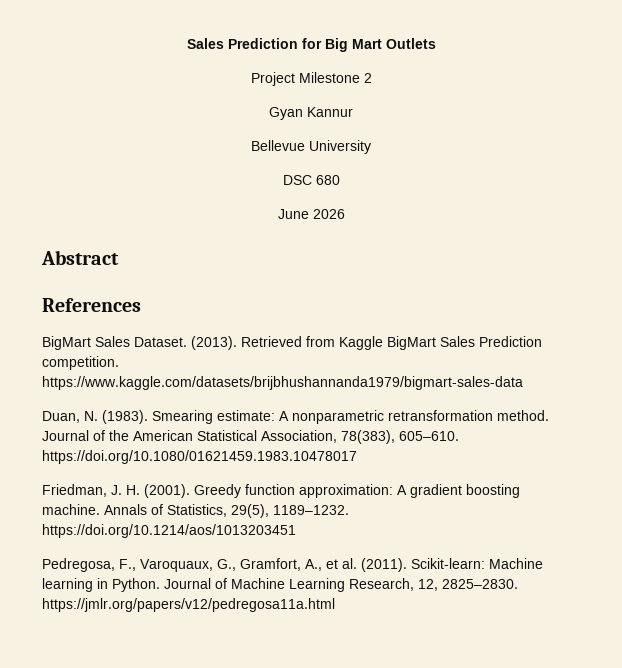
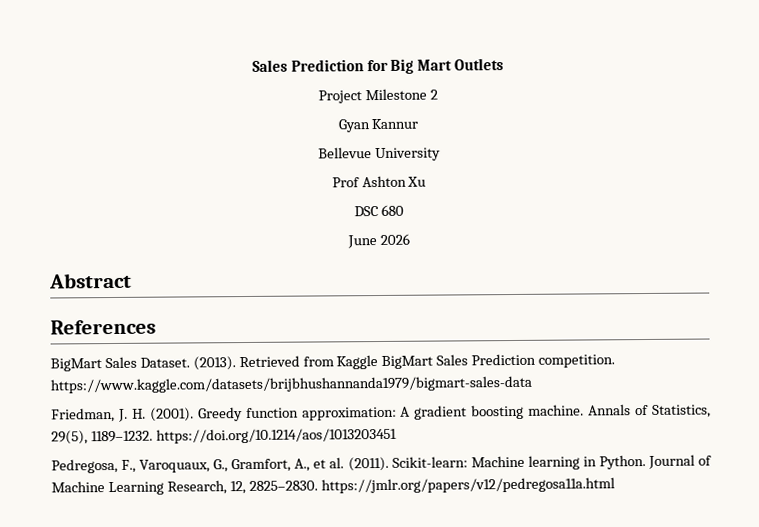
+ Prof Ashton Xu
- Duan, N. (1983). Smearing estimate: A nonparametric retransformation method. Journal of the American Statistical Association, 78(383), 605–610. https://doi.org/10.1080/01621459.1983.10478017

